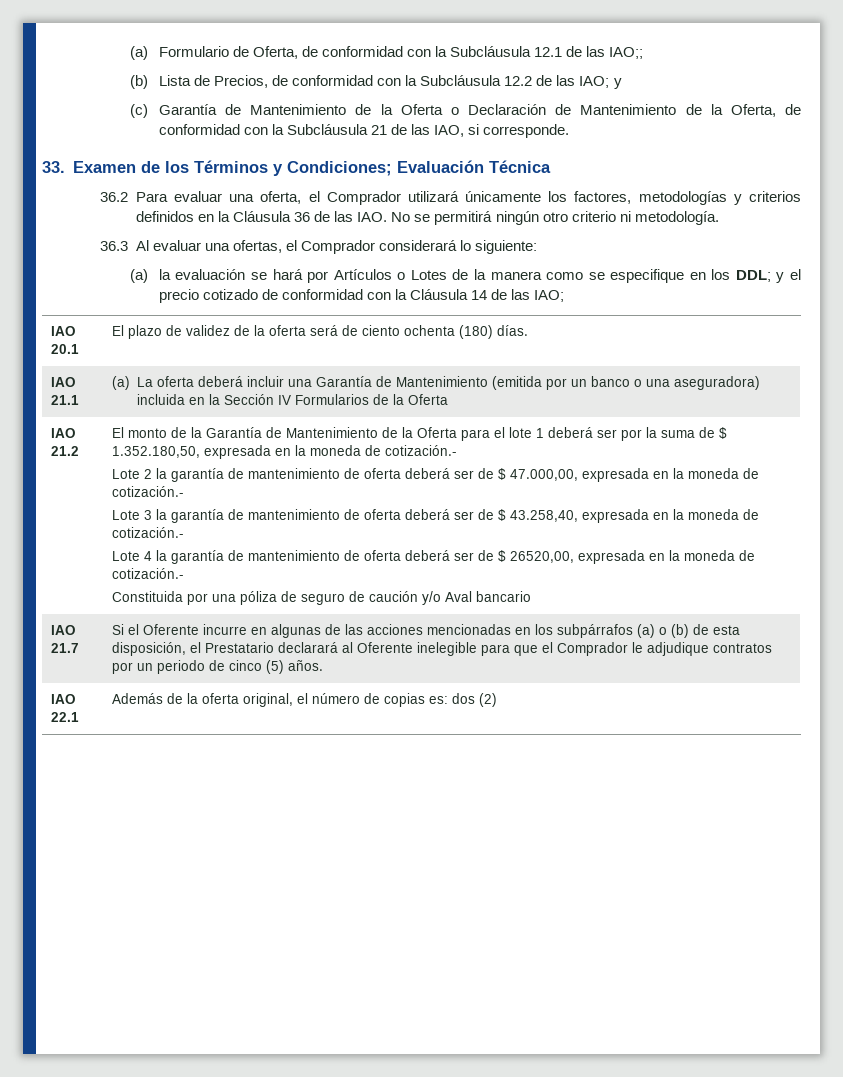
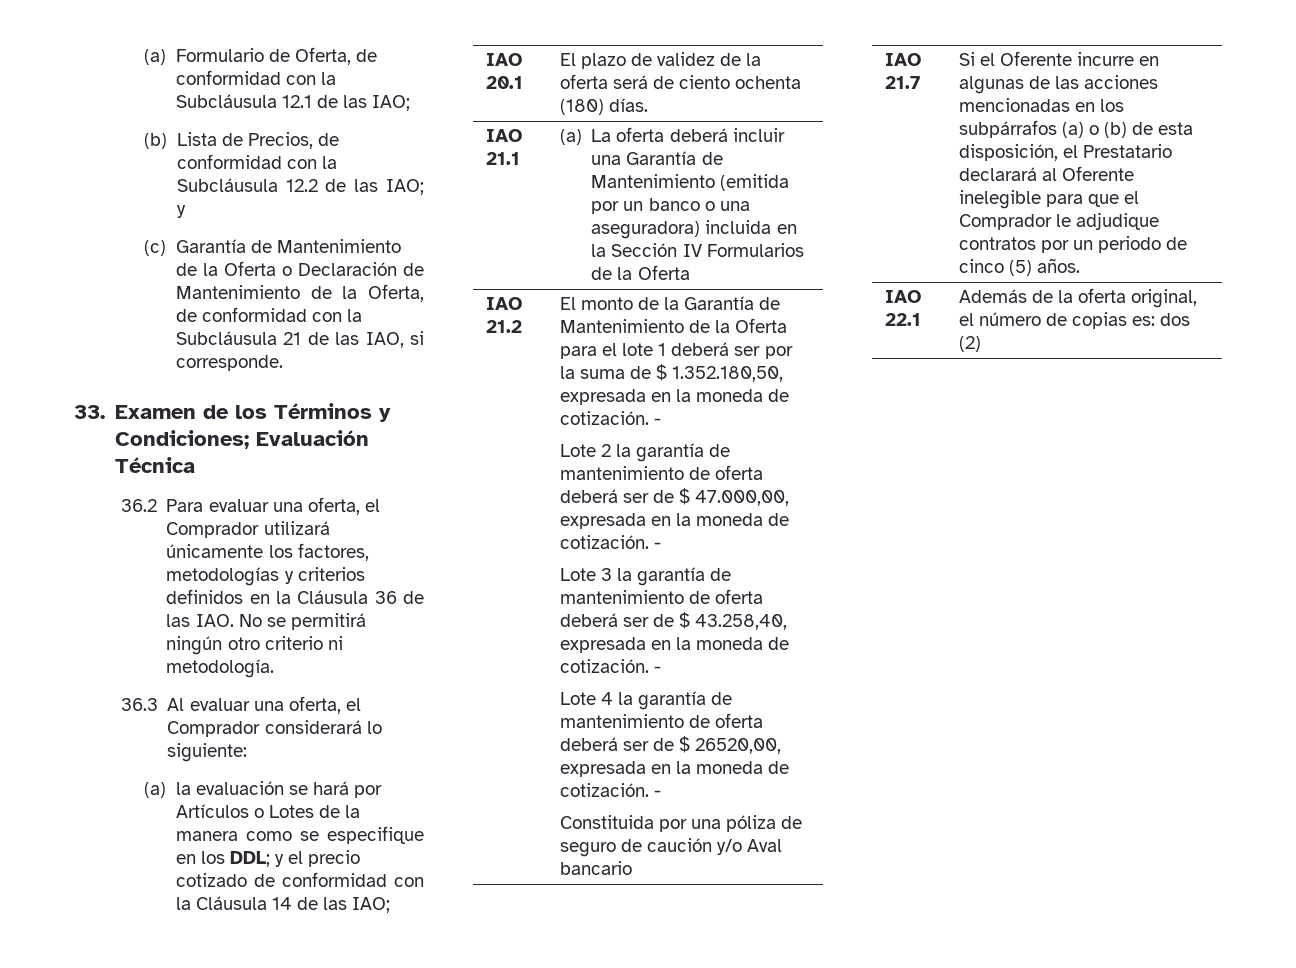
- (a) Formulario de Oferta, de conformidad con la Subcláusula 12.1 de las IAO;;
+ (a) Formulario de Oferta, de conformidad con la Subcláusula 12.1 de las IAO;
- 36.3 Al evaluar una ofertas, el Comprador considerará lo siguiente:
+ 36.3 Al evaluar una oferta, el Comprador considerará lo siguiente:
- El monto de la Garantía de Mantenimiento de la Oferta para el lote 1 deberá ser por la suma de $ 1.352.180,50, expresada en la moneda de cotización.-
+ El monto de la Garantía de Mantenimiento de la Oferta para el lote 1 deberá ser por la suma de $ 1.352.180,50, expresada en la moneda de cotización. -
- Lote 2 la garantía de mantenimiento de oferta deberá ser de $ 47.000,00, expresada en la moneda de cotización.-
+ Lote 2 la garantía de mantenimiento de oferta deberá ser de $ 47.000,00, expresada en la moneda de cotización. -
- Lote 3 la garantía de mantenimiento de oferta deberá ser de $ 43.258,40, expresada en la moneda de cotización.-
+ Lote 3 la garantía de mantenimiento de oferta deberá ser de $ 43.258,40, expresada en la moneda de cotización. -
- Lote 4 la garantía de mantenimiento de oferta deberá ser de $ 26520,00, expresada en la moneda de cotización.-
+ Lote 4 la garantía de mantenimiento de oferta deberá ser de $ 26520,00, expresada en la moneda de cotización. -

